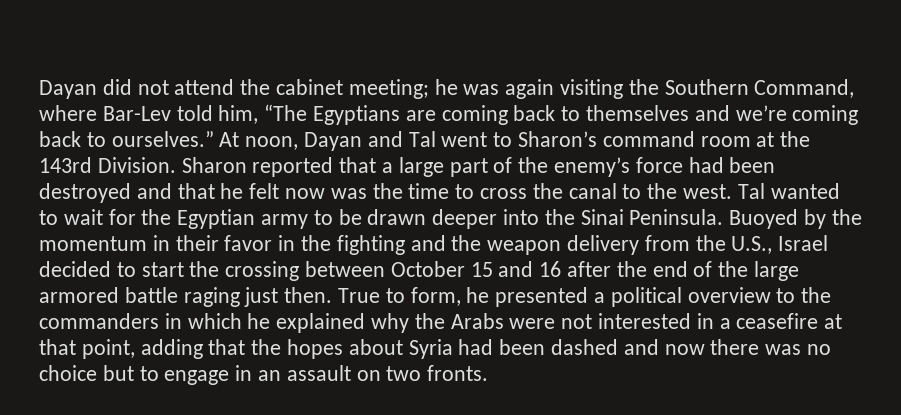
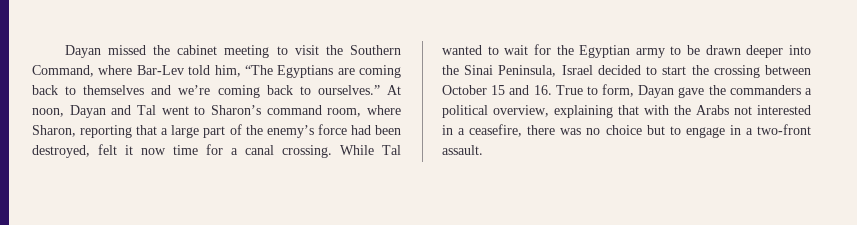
- Dayan did not attend the cabinet meeting; he was again visiting the Southern Command, where Bar-Lev told him, “The Egyptians are coming back to themselves and we’re coming back to ourselves.”
+ Dayan missed the cabinet meeting to visit the Southern Command, where Bar-Lev told him, “The Egyptians are coming back to themselves and we’re coming back to ourselves.”
- At noon, Dayan and Tal went to Sharon’s command room at the 143rd Division. Sharon reported that a large part of the enemy’s force had been destroyed and that he felt now was the time to cross the canal to the west. Tal wanted to wait for the Egyptian army to be drawn deeper into the Sinai Peninsula. Buoyed by the momentum in their favor in the fighting and the weapon delivery from the U.S., Israel decided to start the crossing between October 15 and 16 after the end of the large armored battle raging just then. True to form, he presented a political overview to the commanders in which he explained why the Arabs were not interested in a ceasefire at that point, adding that the hopes about Syria had been dashed and now there was no choice but to engage in an assault on two fronts.
+ At noon, Dayan and Tal went to Sharon’s command room, where Sharon, reporting that a large part of the enemy’s force had been destroyed, felt it now time for a canal crossing. While Tal wanted to wait for the Egyptian army to be drawn deeper into the Sinai Peninsula, Israel decided to start the crossing between October 15 and 16. True to form, Dayan gave the commanders a political overview, explaining that with the Arabs not interested in a ceasefire, there was no choice but to engage in a two-front assault.

